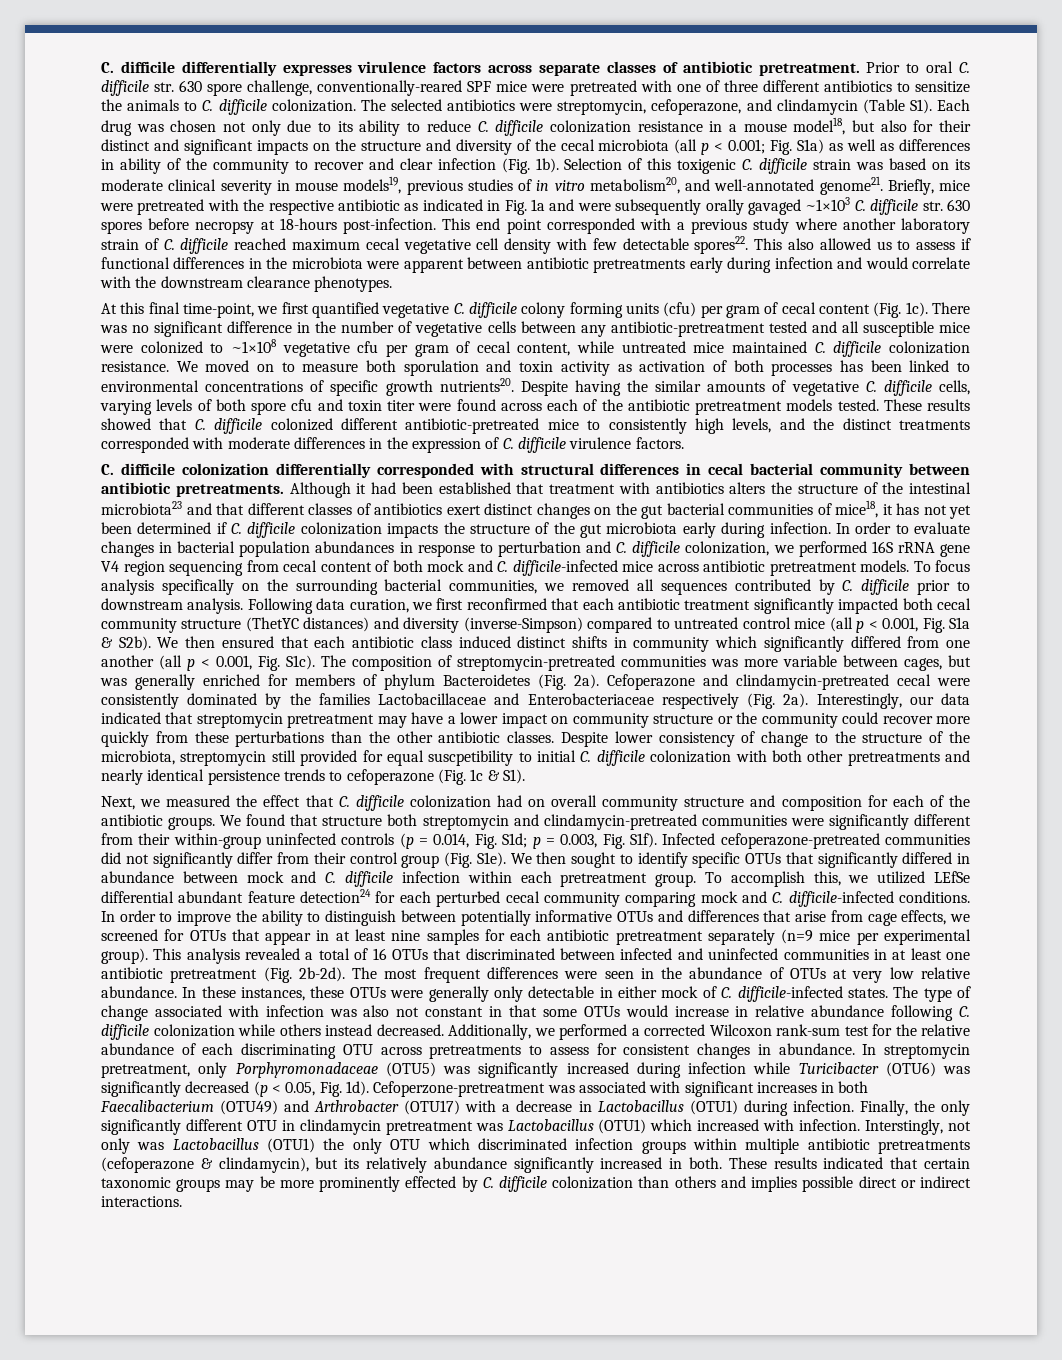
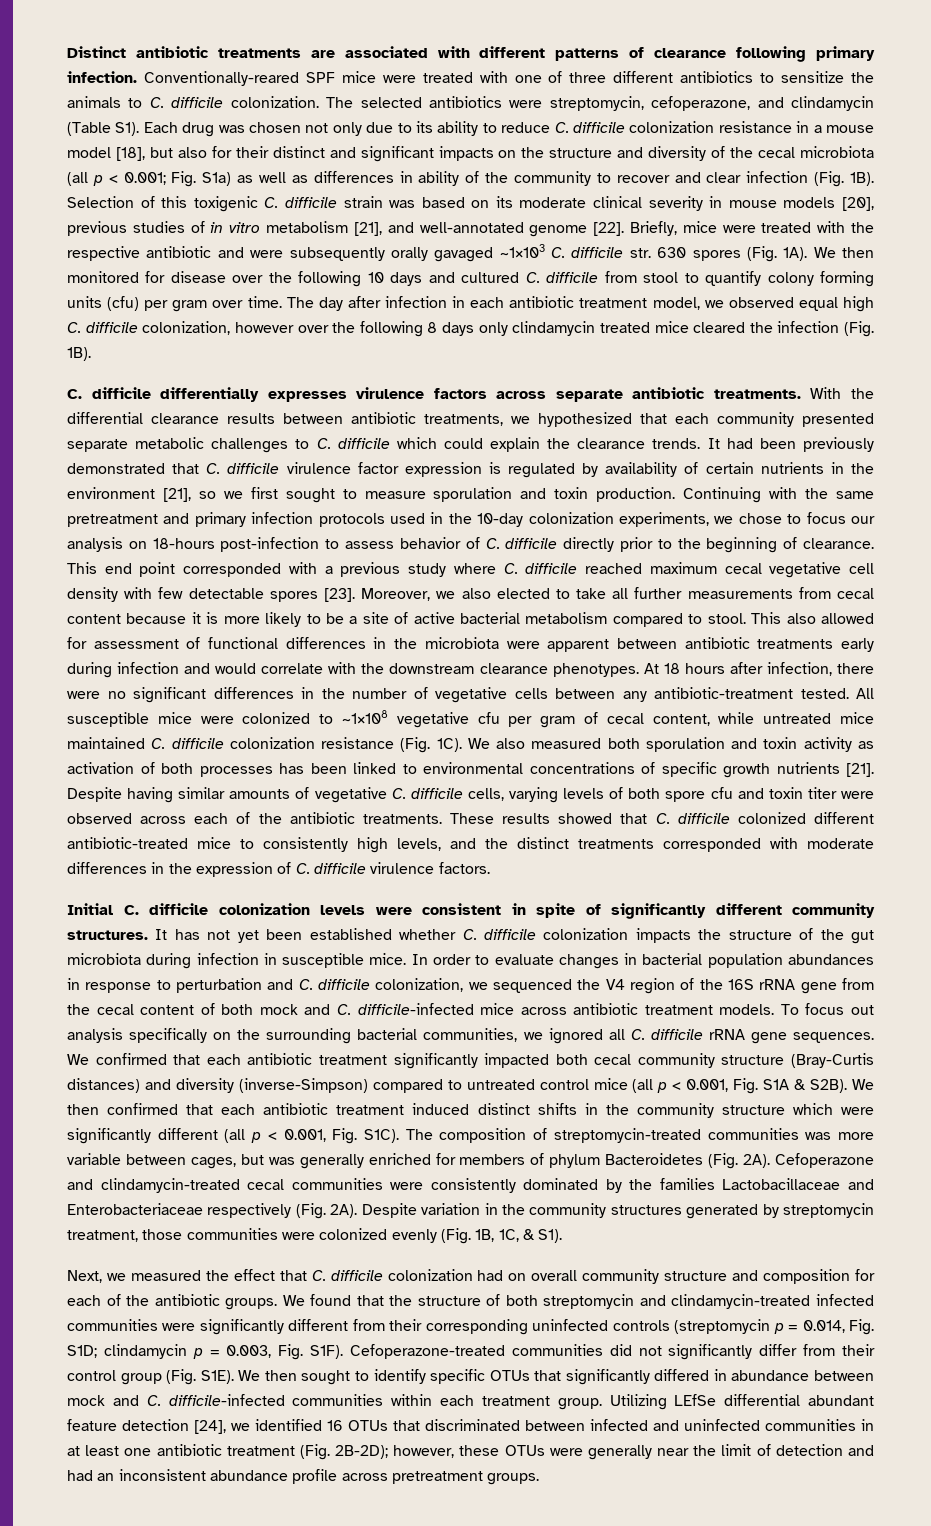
- C. difficile differentially expresses virulence factors across separate classes of antibiotic pretreatment. Prior to oral C. difficile str. 630 spore challenge, conventionally-reared SPF mice were pretreated with one of three different antibiotics to sensitize the animals to C. difficile colonization.
+ Distinct antibiotic treatments are associated with different patterns of clearance following primary infection. Conventionally-reared SPF mice were treated with one of three different antibiotics to sensitize the animals to C. difficile colonization.
- The selected antibiotics were streptomycin, cefoperazone, and clindamycin (Table S1). Each drug was chosen not only due to its ability to reduce C. difficile colonization resistance in a mouse model18, but also for their distinct and significant impacts on the structure and diversity of the cecal microbiota (all p < 0.001;
+ The selected antibiotics were streptomycin, cefoperazone, and clindamycin (Table S1). Each drug was chosen not only due to its ability to reduce C. difficile colonization resistance in a mouse model [18], but also for their distinct and significant impacts on the structure and diversity of the cecal microbiota (all p < 0.001;
- Fig. S1a) as well as differences in ability of the community to recover and clear infection (Fig. 1b).
+ Fig. S1a) as well as differences in ability of the community to recover and clear infection (Fig. 1B).
- Selection of this toxigenic C. difficile strain was based on its moderate clinical severity in mouse models19, previous studies of in vitro metabolism20, and well-annotated genome21.
+ Selection of this toxigenic C. difficile strain was based on its moderate clinical severity in mouse models [20], previous studies of in vitro metabolism [21], and well-annotated genome [22].
- Briefly, mice were pretreated with the respective antibiotic as indicated in Fig. 1a and were subsequently orally gavaged ~1×103 C. difficile str. 630 spores before necropsy at 18-hours post-infection.
+ Briefly, mice were treated with the respective antibiotic and were subsequently orally gavaged ~1×103 C. difficile str. 630 spores (Fig. 1A). We then monitored for disease over the following 10 days and cultured C. difficile from stool to quantify colony forming units (cfu) per gram over time. The day after infection in each antibiotic treatment model, we observed equal high C. difficile colonization, however over the following 8 days only clindamycin treated mice cleared the infection (Fig. 1B).
+ C. difficile differentially expresses virulence factors across separate antibiotic treatments. With the differential clearance results between antibiotic treatments, we hypothesized that each community presented separate metabolic challenges to C. difficile which could explain the clearance trends. It had been previously demonstrated that C. difficile virulence factor expression is regulated by availability of certain nutrients in the environment [21], so we first sought to measure sporulation and toxin production. Continuing with the same pretreatment and primary infection protocols used in the 10-day colonization experiments, we chose to focus our analysis on 18-hours post-infection to assess behavior of C. difficile directly prior to the beginning of clearance.
- This end point corresponded with a previous study where another laboratory strain of C. difficile reached maximum cecal vegetative cell density with few detectable spores22. This also allowed us to assess if functional differences in the microbiota were apparent between antibiotic pretreatments early during infection and would correlate with the downstream clearance phenotypes.
- At this final time-point, we first quantified vegetative C. difficile colony forming units (cfu) per gram of cecal content (Fig. 1c). There was no significant difference in the number of vegetative cells between any antibiotic-pretreatment tested and all susceptible mice were colonized to ~1×108 vegetative cfu per gram of cecal content, while untreated mice maintained C. difficile colonization resistance. We moved on to measure both sporulation and toxin activity as activation of both processes has been linked to environmental concentrations of specific growth nutrients20.
+ This end point corresponded with a previous study where C. difficile reached maximum cecal vegetative cell density with few detectable spores [23]. Moreover, we also elected to take all further measurements from cecal content because it is more likely to be a site of active bacterial metabolism compared to stool. This also allowed for assessment of functional differences in the microbiota were apparent between antibiotic treatments early during infection and would correlate with the downstream clearance phenotypes. At 18 hours after infection, there were no significant differences in the number of vegetative cells between any antibiotic-treatment tested. All susceptible mice were colonized to ~1×108 vegetative cfu per gram of cecal content, while untreated mice maintained C. difficile colonization resistance (Fig. 1C). We also measured both sporulation and toxin activity as activation of both processes has been linked to environmental concentrations of specific growth nutrients [21].
- Despite having the similar amounts of vegetative C. difficile cells, varying levels of both spore cfu and toxin titer were found across each of the antibiotic pretreatment models tested.
+ Despite having similar amounts of vegetative C. difficile cells, varying levels of both spore cfu and toxin titer were observed across each of the antibiotic treatments.
- These results showed that C. difficile colonized different antibiotic-pretreated mice to consistently high levels, and the distinct treatments corresponded with moderate differences in the expression of C. difficile virulence factors.
+ These results showed that C. difficile colonized different antibiotic-treated mice to consistently high levels, and the distinct treatments corresponded with moderate differences in the expression of C. difficile virulence factors.
- C. difficile colonization differentially corresponded with structural differences in cecal bacterial community between antibiotic pretreatments. Although it had been established that treatment with antibiotics alters the structure of the intestinal microbiota23 and that different classes of antibiotics exert distinct changes on the gut bacterial communities of mice18, it has not yet been determined if C. difficile colonization impacts the structure of the gut microbiota early during infection.
+ Initial C. difficile colonization levels were consistent in spite of significantly different community structures. It has not yet been established whether C. difficile colonization impacts the structure of the gut microbiota during infection in susceptible mice.
- In order to evaluate changes in bacterial population abundances in response to perturbation and C. difficile colonization, we performed 16S rRNA gene V4 region sequencing from cecal content of both mock and C. difficile-infected mice across antibiotic pretreatment models.
+ In order to evaluate changes in bacterial population abundances in response to perturbation and C. difficile colonization, we sequenced the V4 region of the 16S rRNA gene from the cecal content of both mock and C. difficile-infected mice across antibiotic treatment models.
- To focus analysis specifically on the surrounding bacterial communities, we removed all sequences contributed by C. difficile prior to downstream analysis. Following data curation, we first reconfirmed that each antibiotic treatment significantly impacted both cecal community structure (ThetYC distances) and diversity (inverse-Simpson) compared to untreated control mice (all p < 0.001, Fig. S1a & S2b). We then ensured that each antibiotic class induced distinct shifts in community which significantly differed from one another (all p < 0.001, Fig. S1c).
+ To focus out analysis specifically on the surrounding bacterial communities, we ignored all C. difficile rRNA gene sequences. We confirmed that each antibiotic treatment significantly impacted both cecal community structure (Bray-Curtis distances) and diversity (inverse-Simpson) compared to untreated control mice (all p < 0.001, Fig. S1A & S2B). We then confirmed that each antibiotic treatment induced distinct shifts in the community structure which were significantly different (all p < 0.001, Fig. S1C).
- The composition of streptomycin-pretreated communities was more variable between cages, but was generally enriched for members of phylum Bacteroidetes (Fig. 2a).
+ The composition of streptomycin-treated communities was more variable between cages, but was generally enriched for members of phylum Bacteroidetes (Fig. 2A).
- Cefoperazone and clindamycin-pretreated cecal were consistently dominated by the families Lactobacillaceae and Enterobacteriaceae respectively (Fig. 2a). Interestingly, our data indicated that streptomycin pretreatment may have a lower impact on community structure or the community could recover more quickly from these perturbations than the other antibiotic classes. Despite lower consistency of change to the structure of the microbiota, streptomycin still provided for equal suscpetibility to initial C. difficile colonization with both other pretreatments and nearly identical persistence trends to cefoperazone (Fig. 1c & S1).
+ Cefoperazone and clindamycin-treated cecal communities were consistently dominated by the families Lactobacillaceae and Enterobacteriaceae respectively (Fig. 2A). Despite variation in the community structures generated by streptomycin treatment, those communities were colonized evenly (Fig. 1B, 1C, & S1).
- We found that structure both streptomycin and clindamycin-pretreated communities were significantly different from their within-group uninfected controls (p = 0.014, Fig. S1d; p = 0.003, Fig. S1f). Infected cefoperazone-pretreated communities did not significantly differ from their control group (Fig. S1e).
+ We found that the structure of both streptomycin and clindamycin-treated infected communities were significantly different from their corresponding uninfected controls (streptomycin p = 0.014, Fig. S1D; clindamycin p = 0.003, Fig. S1F). Cefoperazone-treated communities did not significantly differ from their control group (Fig. S1E).
- We then sought to identify specific OTUs that significantly differed in abundance between mock and C. difficile infection within each pretreatment group. To accomplish this, we utilized LEfSe differential abundant feature detection24 for each perturbed cecal community comparing mock and C. difficile-infected conditions. In order to improve the ability to distinguish between potentially informative OTUs and differences that arise from cage effects, we screened for OTUs that appear in at least nine samples for each antibiotic pretreatment separately (n=9 mice per experimental group). This analysis revealed a total of 16 OTUs that discriminated between infected and uninfected communities in at least one antibiotic pretreatment (Fig. 2b-2d). The most frequent differences were seen in the abundance of OTUs at very low relative abundance. In these instances, these OTUs were generally only detectable in either mock of C. difficile-infected states. The type of change associated with infection was also not constant in that some OTUs would increase in relative abundance following C. difficile colonization while others instead decreased. Additionally, we performed a corrected Wilcoxon rank-sum test for the relative abundance of each discriminating OTU across pretreatments to assess for consistent changes in abundance. In streptomycin pretreatment, only Porphyromonadaceae (OTU5) was significantly increased during infection while Turicibacter (OTU6) was significantly decreased (p < 0.05, Fig. 1d). Cefoperzone-pretreatment was associated with significant increases in both Faecalibacterium (OTU49) and Arthrobacter (OTU17) with a decrease in Lactobacillus (OTU1) during infection. Finally, the only significantly different OTU in clindamycin pretreatment was Lactobacillus (OTU1) which increased with infection. Interstingly, not only was Lactobacillus (OTU1) the only OTU which discriminated infection groups within multiple antibiotic pretreatments (cefoperazone & clindamycin), but its relatively abundance significantly increased in both. These results indicated that certain taxonomic groups may be more prominently effected by C. difficile colonization than others and implies possible direct or indirect interactions.
+ We then sought to identify specific OTUs that significantly differed in abundance between mock and C. difficile-infected communities within each treatment group. Utilizing LEfSe differential abundant feature detection [24], we identified 16 OTUs that discriminated between infected and uninfected communities in at least one antibiotic treatment (Fig. 2B-2D); however, these OTUs were generally near the limit of detection and had an inconsistent abundance profile across pretreatment groups.

